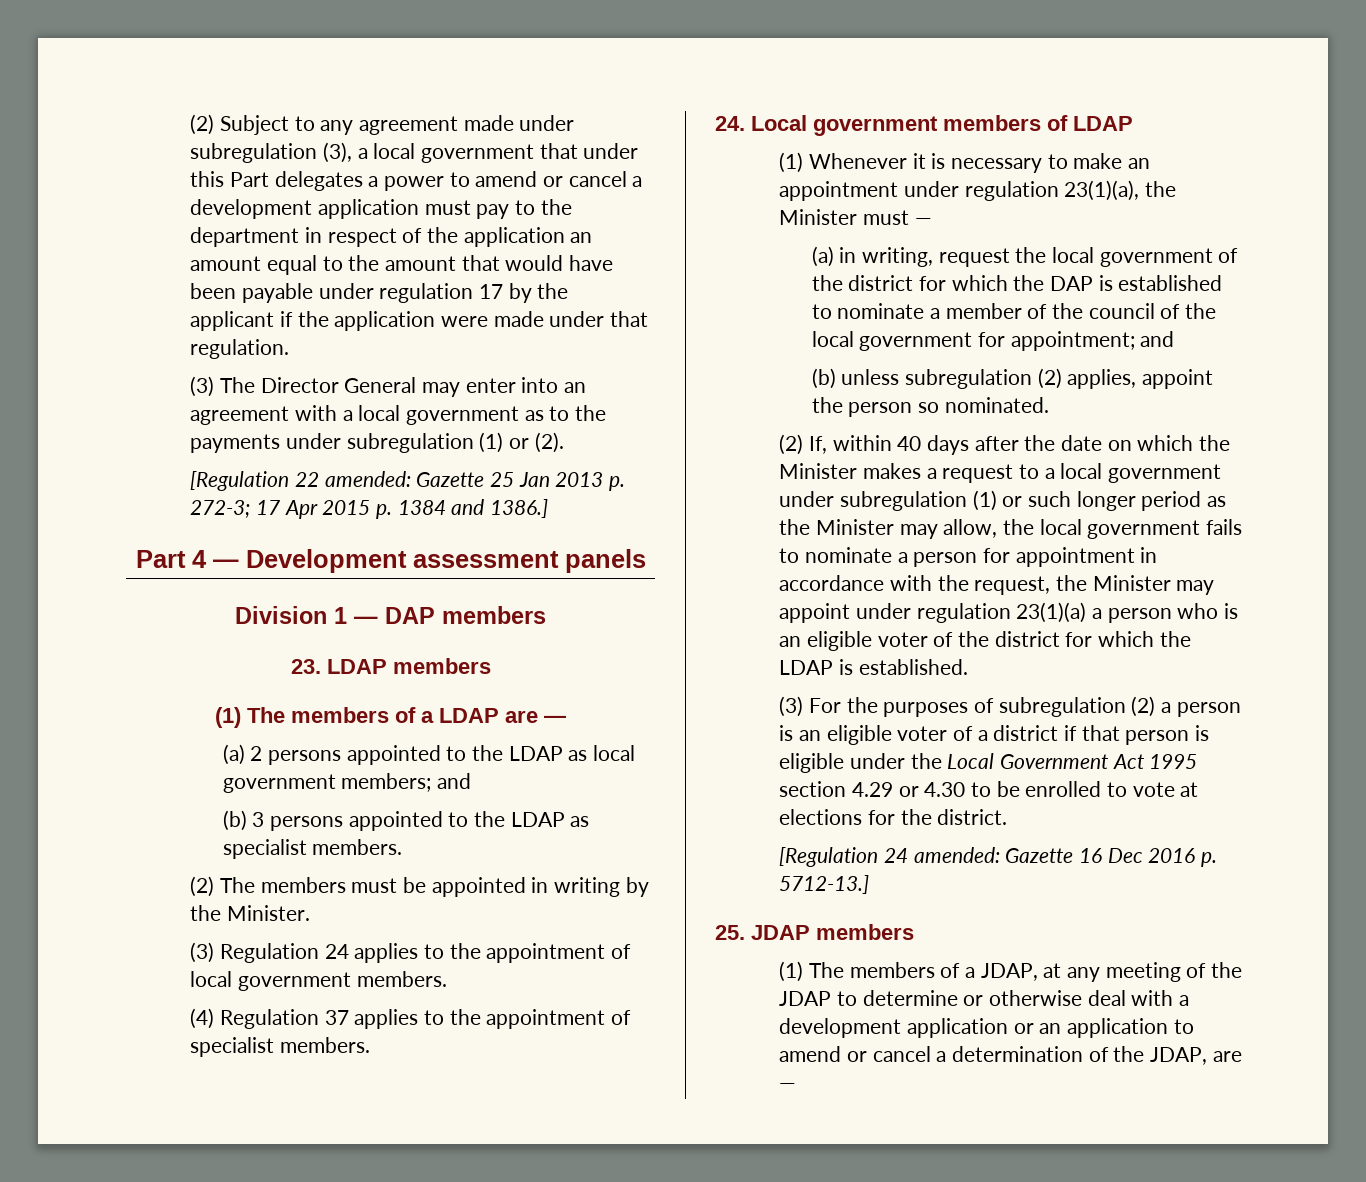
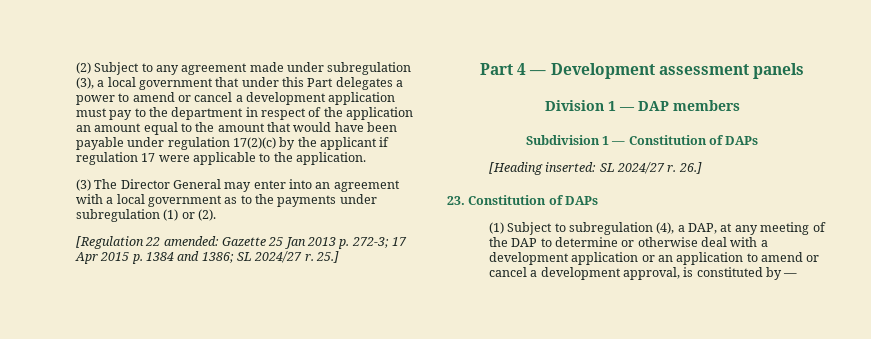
- (2) Subject to any agreement made under subregulation (3), a local government that under this Part delegates a power to amend or cancel a development application must pay to the department in respect of the application an amount equal to the amount that would have been payable under regulation 17 by the applicant if the application were made under that regulation.
+ (2) Subject to any agreement made under subregulation (3), a local government that under this Part delegates a power to amend or cancel a development application must pay to the department in respect of the application an amount equal to the amount that would have been payable under regulation 17(2)(c) by the applicant if regulation 17 were applicable to the application.
- [Regulation 22 amended: Gazette 25 Jan 2013 p. 272-3; 17 Apr 2015 p. 1384 and 1386.]
+ [Regulation 22 amended: Gazette 25 Jan 2013 p. 272-3; 17 Apr 2015 p. 1384 and 1386; SL 2024/27 r. 25.]
- 23. LDAP members
- (1) The members of a LDAP are —
- (a) 2 persons appointed to the LDAP as local government members; and
- (b) 3 persons appointed to the LDAP as specialist members.
- (2) The members must be appointed in writing by the Minister.
- (3) Regulation 24 applies to the appointment of local government members.
- (4) Regulation 37 applies to the appointment of specialist members.
- 24. Local government members of LDAP
- (1) Whenever it is necessary to make an appointment under regulation 23(1)(a), the Minister must —
- (a) in writing, request the local government of the district for which the DAP is established to nominate a member of the council of the local government for appointment; and
- (b) unless subregulation (2) applies, appoint the person so nominated.
- (2) If, within 40 days after the date on which the Minister makes a request to a local government under subregulation (1) or such longer period as the Minister may allow, the local government fails to nominate a person for appointment in accordance with the request, the Minister may appoint under regulation 23(1)(a) a person who is an eligible voter of the district for which the LDAP is established.
- (3) For the purposes of subregulation (2) a person is an eligible voter of a district if that person is eligible under the Local Government Act 1995 section 4.29 or 4.30 to be enrolled to vote at elections for the district.
- [Regulation 24 amended: Gazette 16 Dec 2016 p. 5712-13.]
- 25. JDAP members
- (1) The members of a JDAP, at any meeting of the JDAP to determine or otherwise deal with a development application or an application to amend or cancel a determination of the JDAP, are —
+ Subdivision 1 — Constitution of DAPs
+ [Heading inserted: SL 2024/27 r. 26.]
+ 23. Constitution of DAPs
+ (1) Subject to subregulation (4), a DAP, at any meeting of the DAP to determine or otherwise deal with a development application or an application to amend or cancel a development approval, is constituted by —

